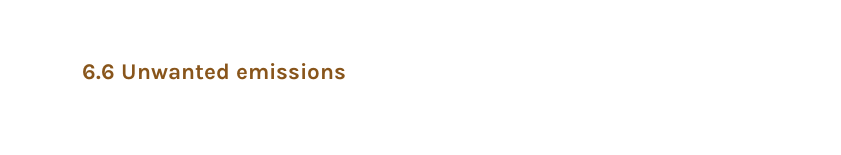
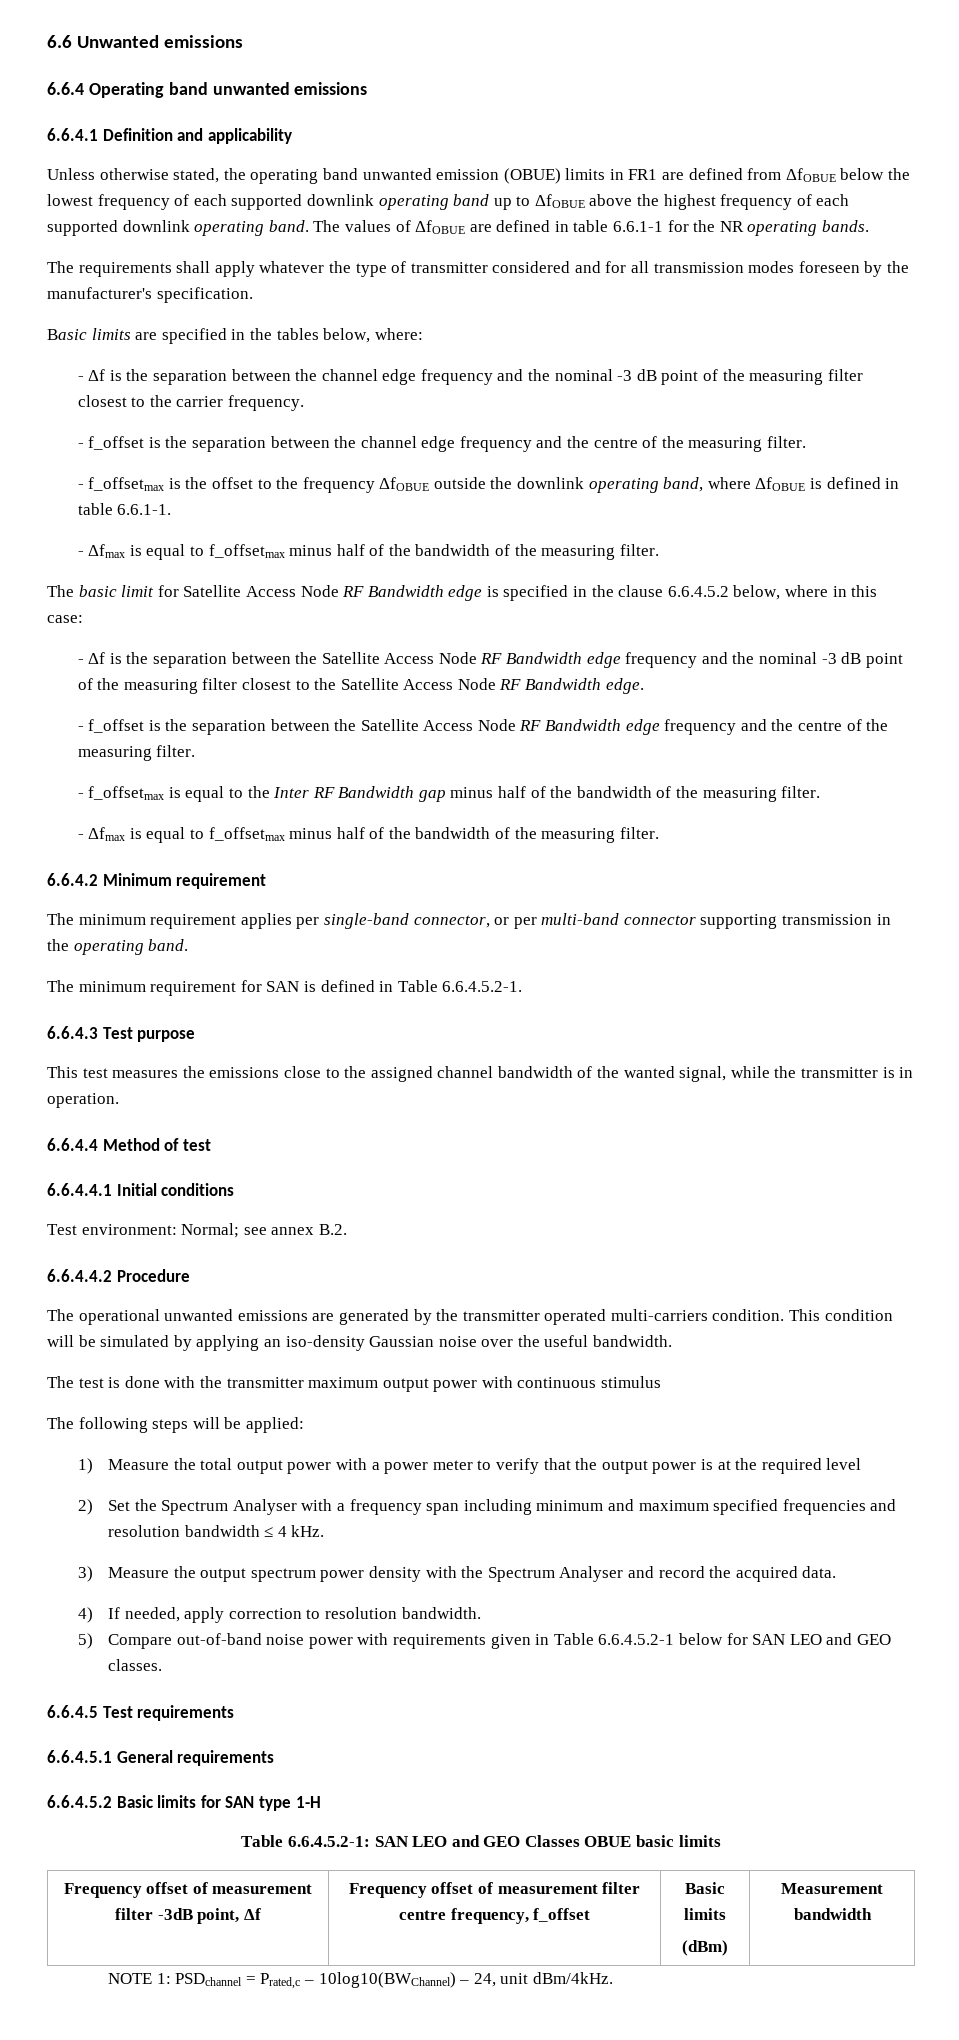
+ 6.6.4 Operating band unwanted emissions
+ 6.6.4.1 Definition and applicability
+ Unless otherwise stated, the operating band unwanted emission (OBUE) limits in FR1 are defined from ΔfOBUE below the lowest frequency of each supported downlink operating band up to ΔfOBUE above the highest frequency of each supported downlink operating band. The values of ΔfOBUE are defined in table 6.6.1-1 for the NR operating bands.
+ The requirements shall apply whatever the type of transmitter considered and for all transmission modes foreseen by the manufacturer's specification.
+ Basic limits are specified in the tables below, where:
+ - Δf is the separation between the channel edge frequency and the nominal -3 dB point of the measuring filter closest to the carrier frequency.
+ - f_offset is the separation between the channel edge frequency and the centre of the measuring filter.
+ - f_offsetmax is the offset to the frequency ΔfOBUE outside the downlink operating band, where ΔfOBUE is defined in table 6.6.1-1.
+ - Δfmax is equal to f_offsetmax minus half of the bandwidth of the measuring filter.
+ The basic limit for Satellite Access Node RF Bandwidth edge is specified in the clause 6.6.4.5.2 below, where in this case:
+ - Δf is the separation between the Satellite Access Node RF Bandwidth edge frequency and the nominal -3 dB point of the measuring filter closest to the Satellite Access Node RF Bandwidth edge.
+ - f_offset is the separation between the Satellite Access Node RF Bandwidth edge frequency and the centre of the measuring filter.
+ - f_offsetmax is equal to the Inter RF Bandwidth gap minus half of the bandwidth of the measuring filter.
+ - Δfmax is equal to f_offsetmax minus half of the bandwidth of the measuring filter.
+ 6.6.4.2 Minimum requirement
+ The minimum requirement applies per single-band connector, or per multi-band connector supporting transmission in the operating band.
+ The minimum requirement for SAN is defined in Table 6.6.4.5.2-1.
+ 6.6.4.3 Test purpose
+ This test measures the emissions close to the assigned channel bandwidth of the wanted signal, while the transmitter is in operation.
+ 6.6.4.4 Method of test
+ 6.6.4.4.1 Initial conditions
+ Test environment: Normal; see annex B.2.
+ 6.6.4.4.2 Procedure
+ The operational unwanted emissions are generated by the transmitter operated multi-carriers condition. This condition will be simulated by applying an iso-density Gaussian noise over the useful bandwidth.
+ The test is done with the transmitter maximum output power with continuous stimulus
+ The following steps will be applied:
+ 1) Measure the total output power with a power meter to verify that the output power is at the required level
+ 2) Set the Spectrum Analyser with a frequency span including minimum and maximum specified frequencies and resolution bandwidth ≤ 4 kHz.
+ 3) Measure the output spectrum power density with the Spectrum Analyser and record the acquired data.
+ 4) If needed, apply correction to resolution bandwidth.
+ 5) Compare out-of-band noise power with requirements given in Table 6.6.4.5.2-1 below for SAN LEO and GEO classes.
+ 6.6.4.5 Test requirements
+ 6.6.4.5.1 General requirements
+ 6.6.4.5.2 Basic limits for SAN type 1-H
+ Table 6.6.4.5.2-1: SAN LEO and GEO Classes OBUE basic limits
+ Frequency offset of measurement filter -3dB point, Δf | Frequency offset of measurement filter centre frequency, f_offset | Basic limits
+ (dBm) | Measurement bandwidth
+ NOTE 1: PSDchannel = Prated,c – 10log10(BWChannel) – 24, unit dBm/4kHz.

